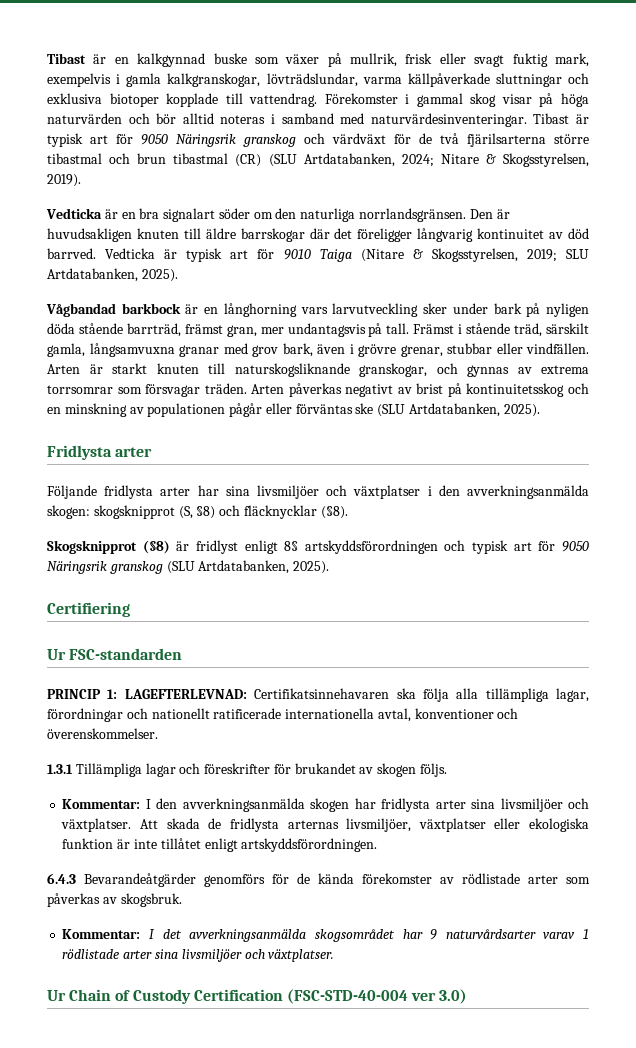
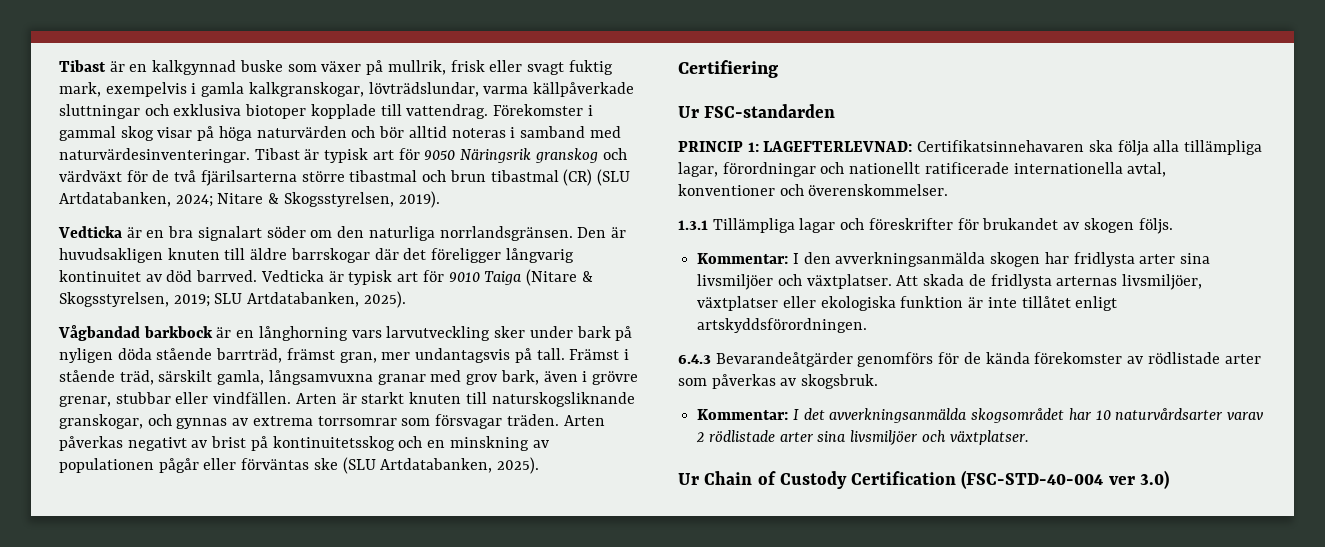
- Fridlysta arter
- Följande fridlysta arter har sina livsmiljöer och växtplatser i den avverkningsanmälda skogen: skogsknipprot (S, §8) och fläcknycklar (§8).
- Skogsknipprot (§8) är fridlyst enligt 8§ artskyddsförordningen och typisk art för 9050 Näringsrik granskog (SLU Artdatabanken, 2025).
- Kommentar: I det avverkningsanmälda skogsområdet har 9 naturvårdsarter varav 1 rödlistade arter sina livsmiljöer och växtplatser.
+ Kommentar: I det avverkningsanmälda skogsområdet har 10 naturvårdsarter varav 2 rödlistade arter sina livsmiljöer och växtplatser.

